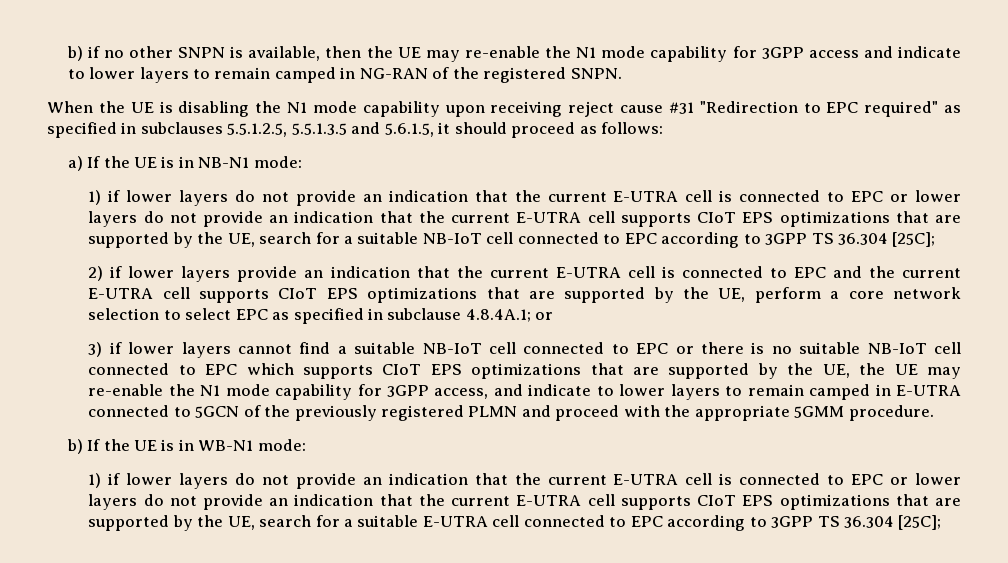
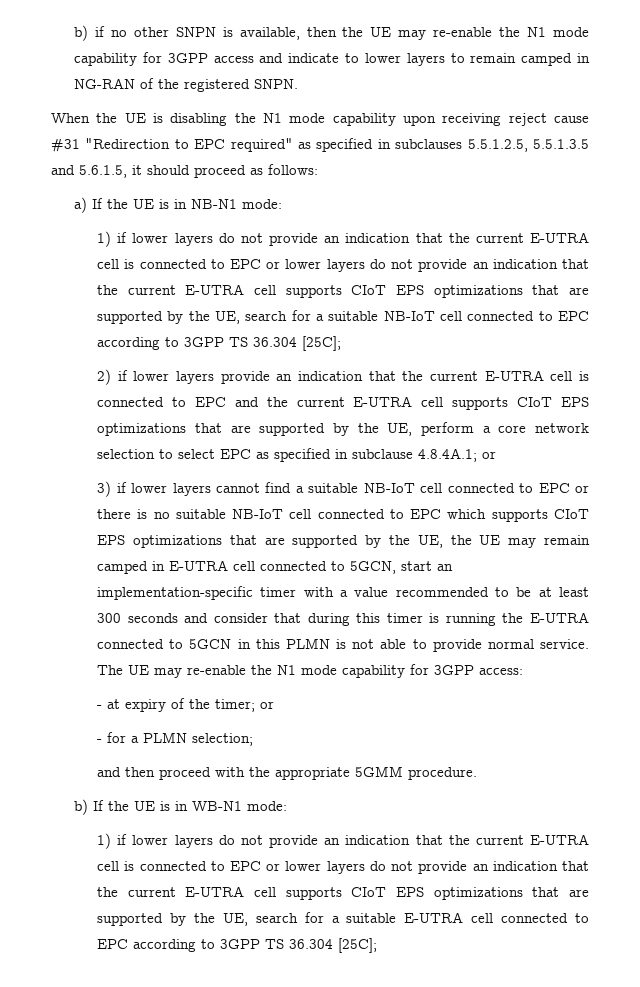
- 3) if lower layers cannot find a suitable NB-IoT cell connected to EPC or there is no suitable NB-IoT cell connected to EPC which supports CIoT EPS optimizations that are supported by the UE, the UE may re-enable the N1 mode capability for 3GPP access, and indicate to lower layers to remain camped in E-UTRA connected to 5GCN of the previously registered PLMN and proceed with the appropriate 5GMM procedure.
+ 3) if lower layers cannot find a suitable NB-IoT cell connected to EPC or there is no suitable NB-IoT cell connected to EPC which supports CIoT EPS optimizations that are supported by the UE, the UE may remain camped in E-UTRA cell connected to 5GCN, start an implementation-specific timer with a value recommended to be at least 300 seconds and consider that during this timer is running the E-UTRA connected to 5GCN in this PLMN is not able to provide normal service. The UE may re-enable the N1 mode capability for 3GPP access:
+ - at expiry of the timer; or
+ - for a PLMN selection;
+ and then proceed with the appropriate 5GMM procedure.

